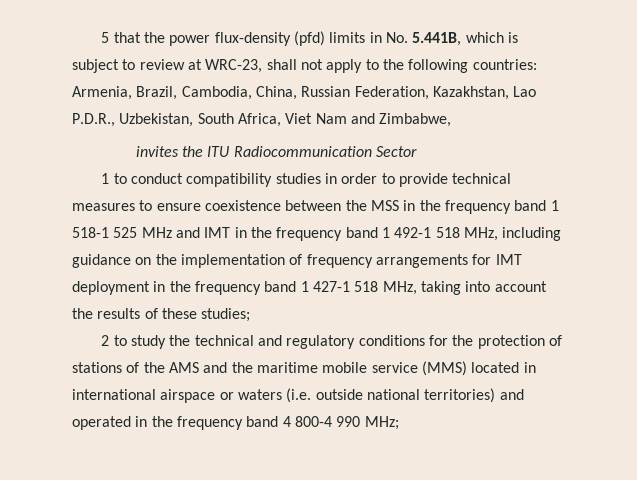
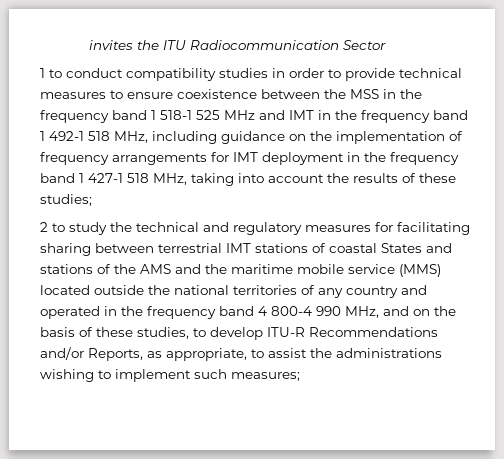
- 5 that the power flux-density (pfd) limits in No. 5.441B, which is subject to review at WRC-23, shall not apply to the following countries: Armenia, Brazil, Cambodia, China, Russian Federation, Kazakhstan, Lao P.D.R., Uzbekistan, South Africa, Viet Nam and Zimbabwe,
- 2 to study the technical and regulatory conditions for the protection of stations of the AMS and the maritime mobile service (MMS) located in international airspace or waters (i.e. outside national territories) and operated in the frequency band 4 800-4 990 MHz;
+ 2 to study the technical and regulatory measures for facilitating sharing between terrestrial IMT stations of coastal States and stations of the AMS and the maritime mobile service (MMS) located outside the national territories of any country and operated in the frequency band 4 800-4 990 MHz, and on the basis of these studies, to develop ITU-R Recommendations and/or Reports, as appropriate, to assist the administrations wishing to implement such measures;

